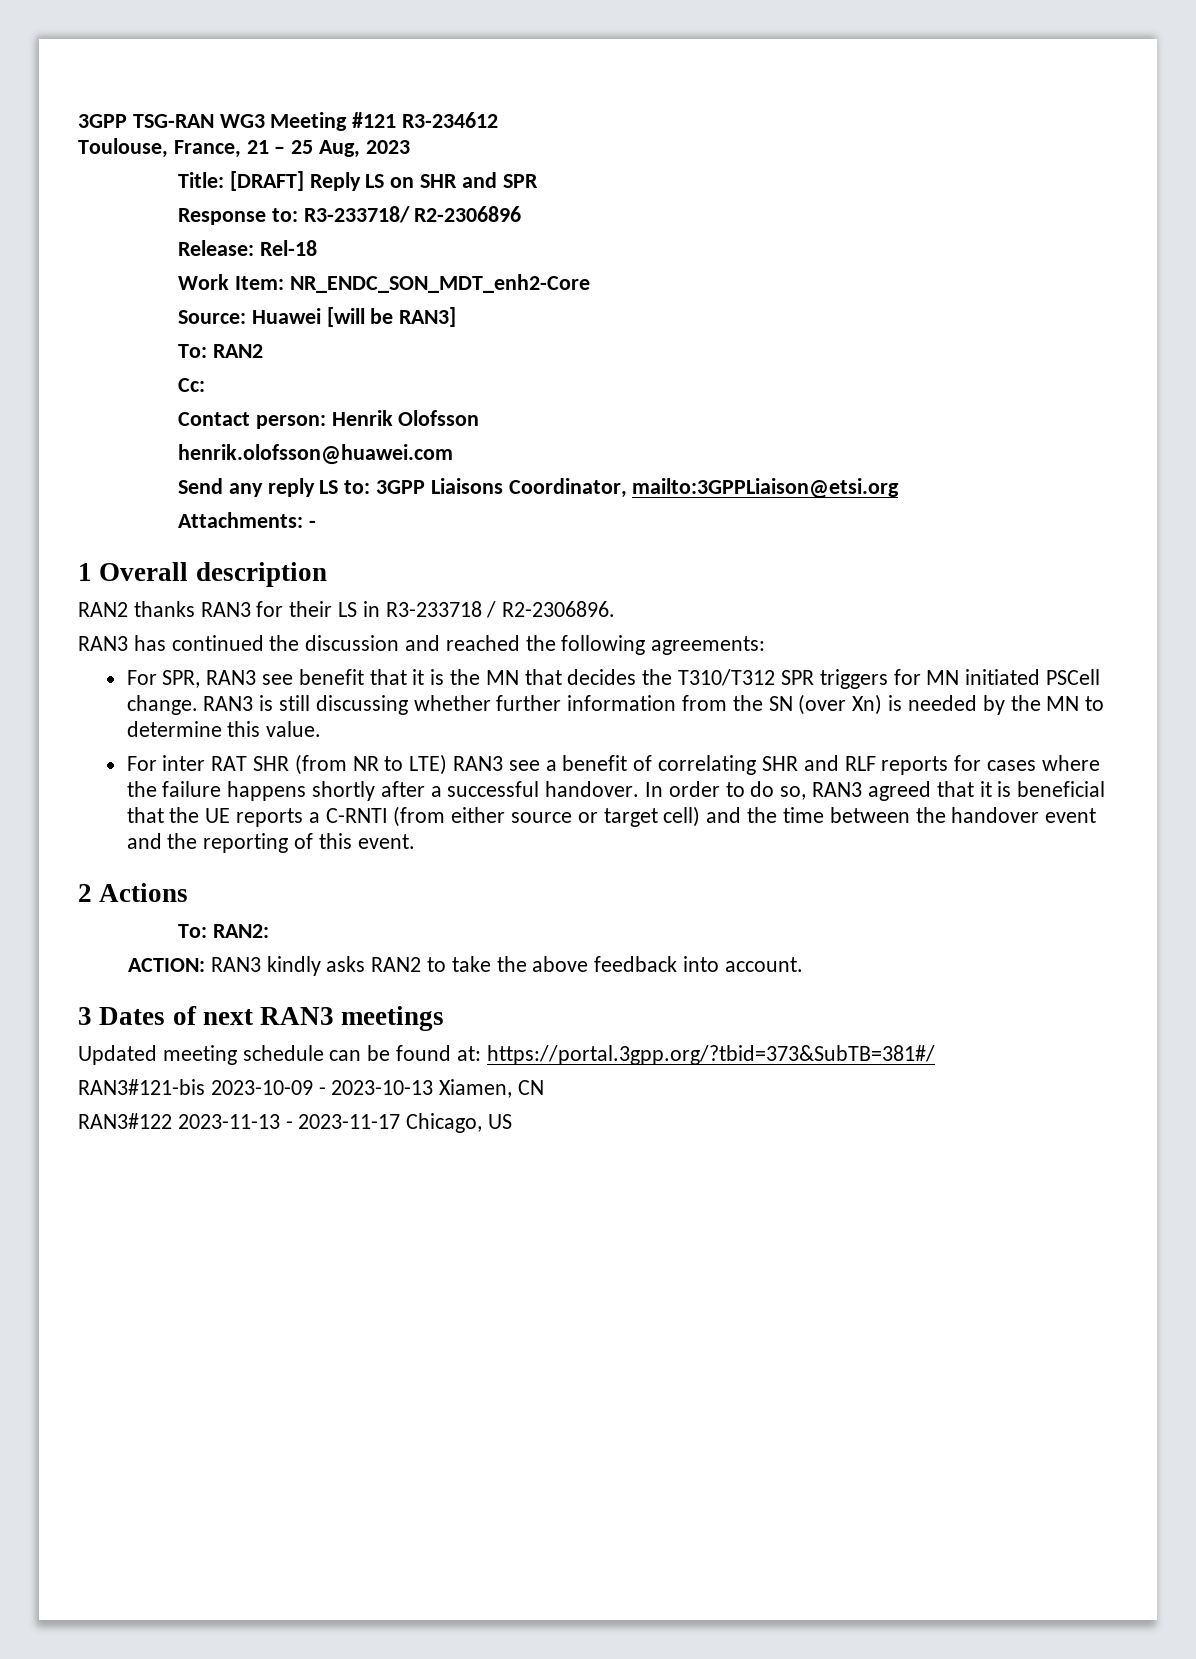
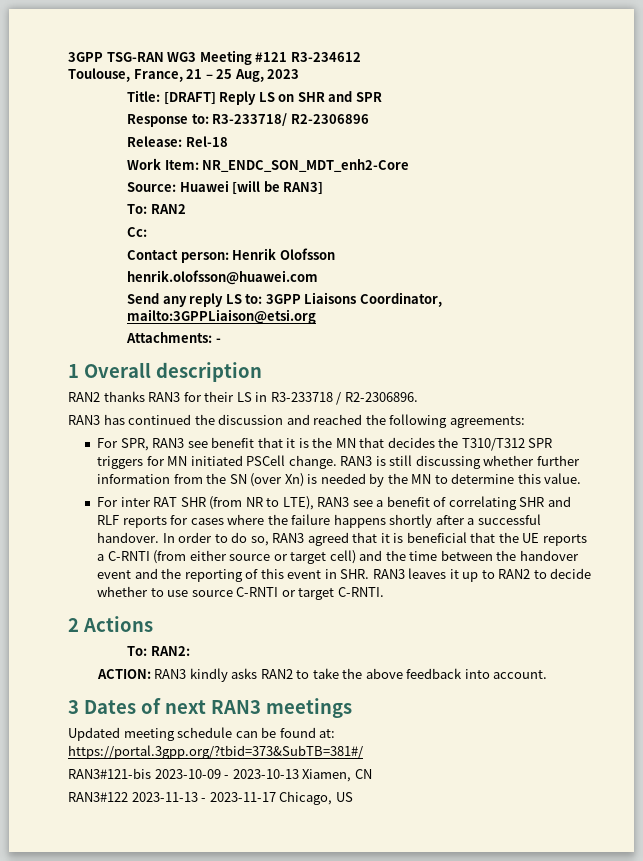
- For inter RAT SHR (from NR to LTE) RAN3 see a benefit of correlating SHR and RLF reports for cases where the failure happens shortly after a successful handover.
+ For inter RAT SHR (from NR to LTE), RAN3 see a benefit of correlating SHR and RLF reports for cases where the failure happens shortly after a successful handover.
- In order to do so, RAN3 agreed that it is beneficial that the UE reports a C-RNTI (from either source or target cell) and the time between the handover event and the reporting of this event.
+ In order to do so, RAN3 agreed that it is beneficial that the UE reports a C-RNTI (from either source or target cell) and the time between the handover event and the reporting of this event in SHR. RAN3 leaves it up to RAN2 to decide whether to use source C-RNTI or target C-RNTI.

